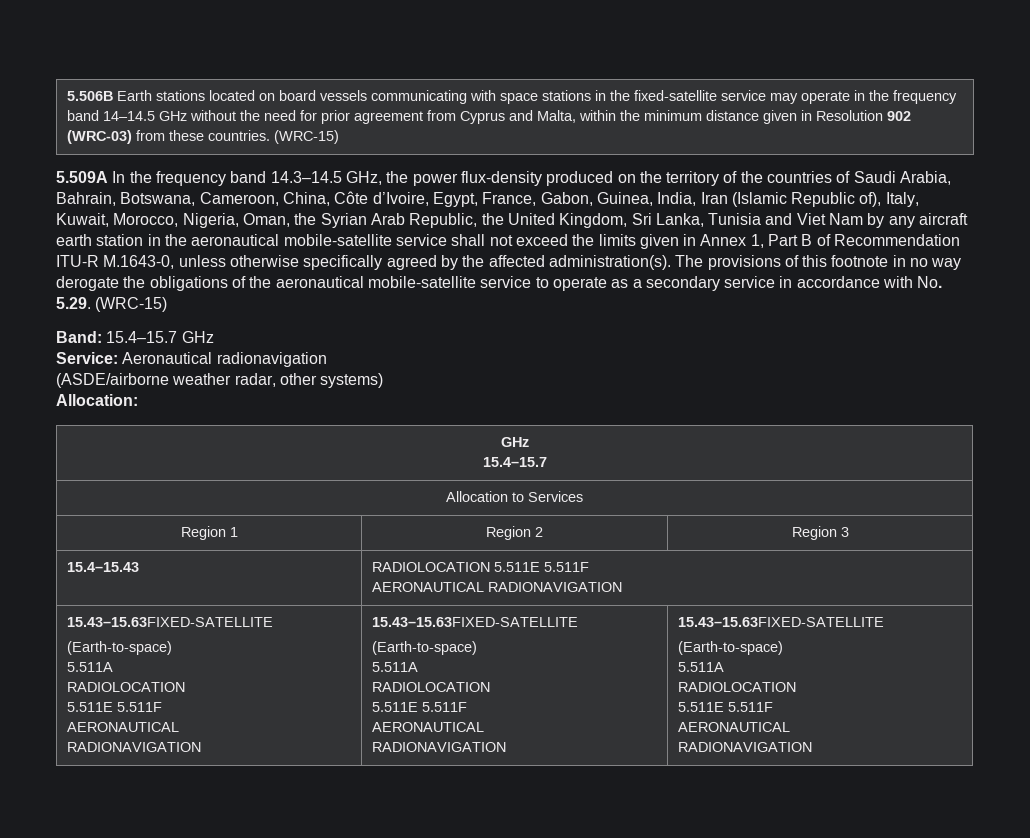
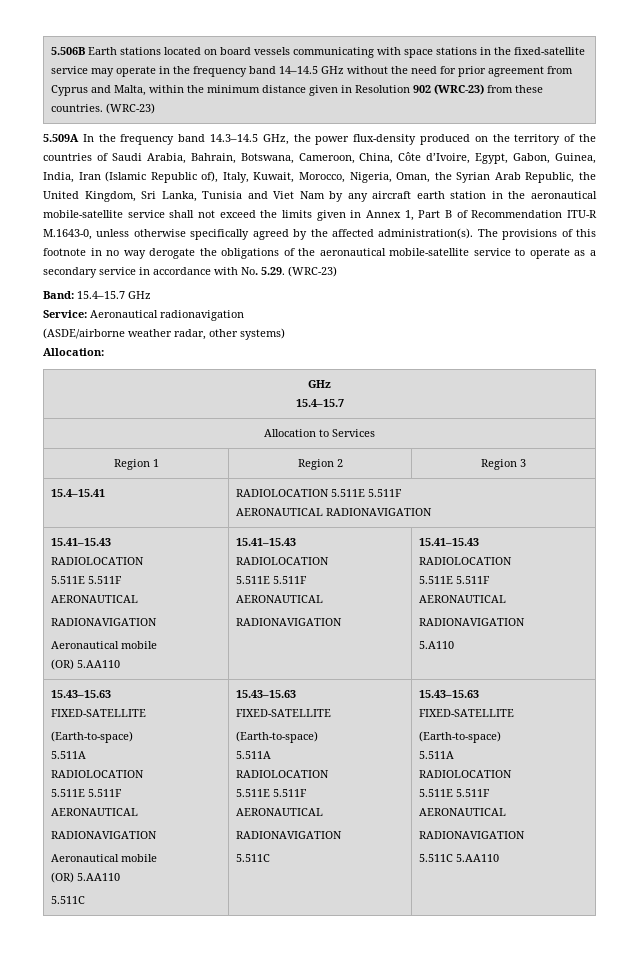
- 5.506B Earth stations located on board vessels communicating with space stations in the fixed-satellite service may operate in the frequency band 14–14.5 GHz without the need for prior agreement from Cyprus and Malta, within the minimum distance given in Resolution 902 (WRC-03) from these countries. (WRC-15)
+ 5.506B Earth stations located on board vessels communicating with space stations in the fixed-satellite service may operate in the frequency band 14–14.5 GHz without the need for prior agreement from Cyprus and Malta, within the minimum distance given in Resolution 902 (WRC-23) from these countries. (WRC-23)
- 5.509A In the frequency band 14.3–14.5 GHz, the power flux-density produced on the territory of the countries of Saudi Arabia, Bahrain, Botswana, Cameroon, China, Côte d’Ivoire, Egypt, France, Gabon, Guinea, India, Iran (Islamic Republic of), Italy, Kuwait, Morocco, Nigeria, Oman, the Syrian Arab Republic, the United Kingdom, Sri Lanka, Tunisia and Viet Nam by any aircraft earth station in the aeronautical mobile-satellite service shall not exceed the limits given in Annex 1, Part B of Recommendation ITU-R M.1643-0, unless otherwise specifically agreed by the affected administration(s).
+ 5.509A In the frequency band 14.3–14.5 GHz, the power flux-density produced on the territory of the countries of Saudi Arabia, Bahrain, Botswana, Cameroon, China, Côte d’Ivoire, Egypt, Gabon, Guinea, India, Iran (Islamic Republic of), Italy, Kuwait, Morocco, Nigeria, Oman, the Syrian Arab Republic, the United Kingdom, Sri Lanka, Tunisia and Viet Nam by any aircraft earth station in the aeronautical mobile-satellite service shall not exceed the limits given in Annex 1, Part B of Recommendation ITU-R M.1643-0, unless otherwise specifically agreed by the affected administration(s).
- The provisions of this footnote in no way derogate the obligations of the aeronautical mobile-satellite service to operate as a secondary service in accordance with No. 5.29. (WRC-15)
+ The provisions of this footnote in no way derogate the obligations of the aeronautical mobile-satellite service to operate as a secondary service in accordance with No. 5.29. (WRC-23)
- 15.4–15.43 | RADIOLOCATION 5.511E 5.511F
+ 15.4–15.41 | RADIOLOCATION 5.511E 5.511F
  AERONAUTICAL RADIONAVIGATION
- 15.43–15.63FIXED-SATELLITE
- (Earth-to-space)
- 5.511A
+ 15.41–15.43
  RADIOLOCATION
  5.511E 5.511F
  AERONAUTICAL
- RADIONAVIGATION | 15.43–15.63FIXED-SATELLITE
- (Earth-to-space)
- 5.511A
+ RADIONAVIGATION
+ Aeronautical mobile
+ (OR) 5.AA110 | 15.41–15.43
  RADIOLOCATION
  5.511E 5.511F
  AERONAUTICAL
- RADIONAVIGATION | 15.43–15.63FIXED-SATELLITE
+ RADIONAVIGATION | 15.41–15.43
+ RADIOLOCATION
+ 5.511E 5.511F
+ AERONAUTICAL
+ RADIONAVIGATION
+ 5.A110
+ 15.43–15.63
+ FIXED-SATELLITE
  (Earth-to-space)
  5.511A
  RADIOLOCATION
  5.511E 5.511F
  AERONAUTICAL
  RADIONAVIGATION
+ Aeronautical mobile
+ (OR) 5.AA110
+ 5.511C | 15.43–15.63
+ FIXED-SATELLITE
+ (Earth-to-space)
+ 5.511A
+ RADIOLOCATION
+ 5.511E 5.511F
+ AERONAUTICAL
+ RADIONAVIGATION
+ 5.511C | 15.43–15.63
+ FIXED-SATELLITE
+ (Earth-to-space)
+ 5.511A
+ RADIOLOCATION
+ 5.511E 5.511F
+ AERONAUTICAL
+ RADIONAVIGATION
+ 5.511C 5.AA110

